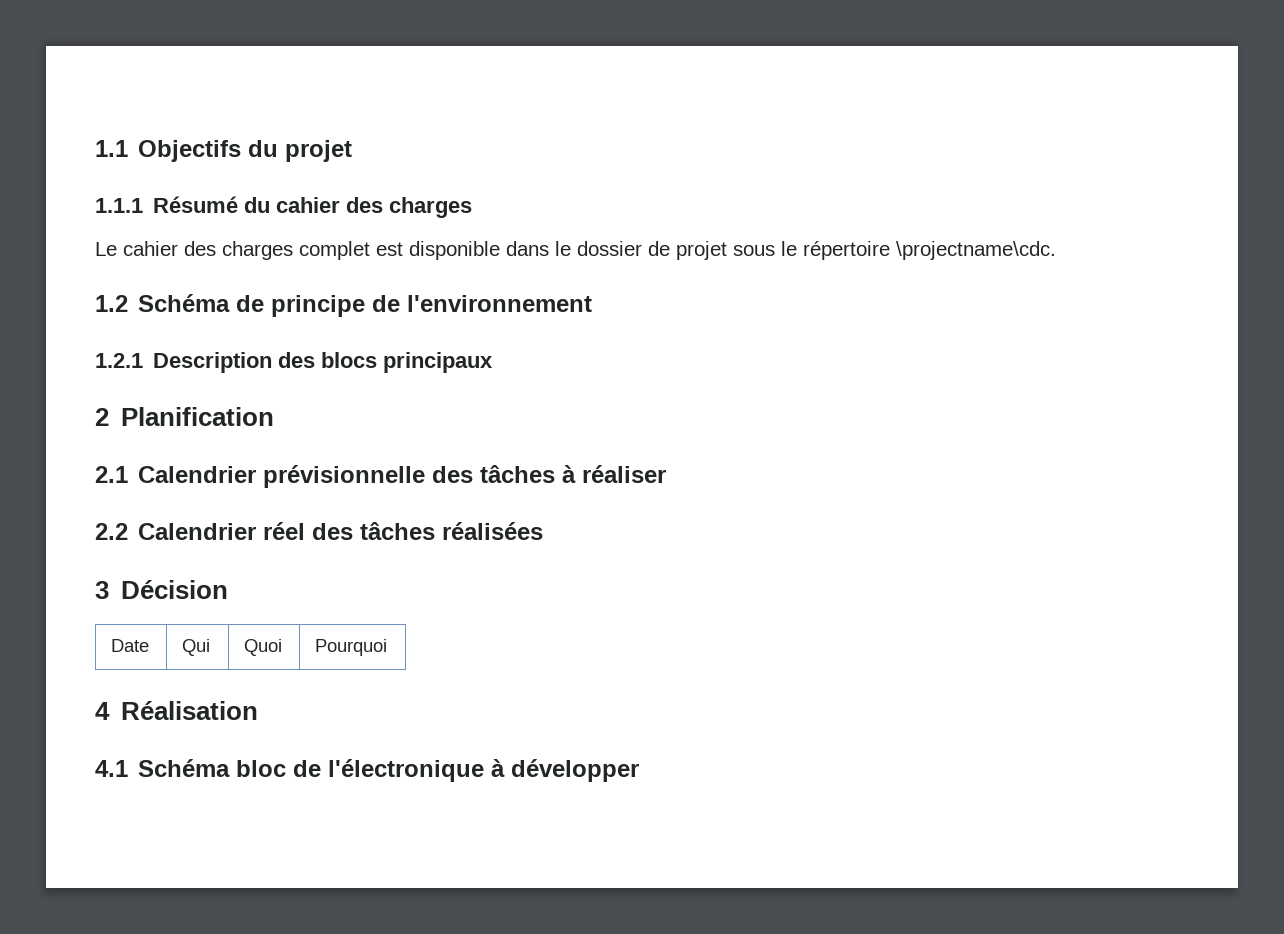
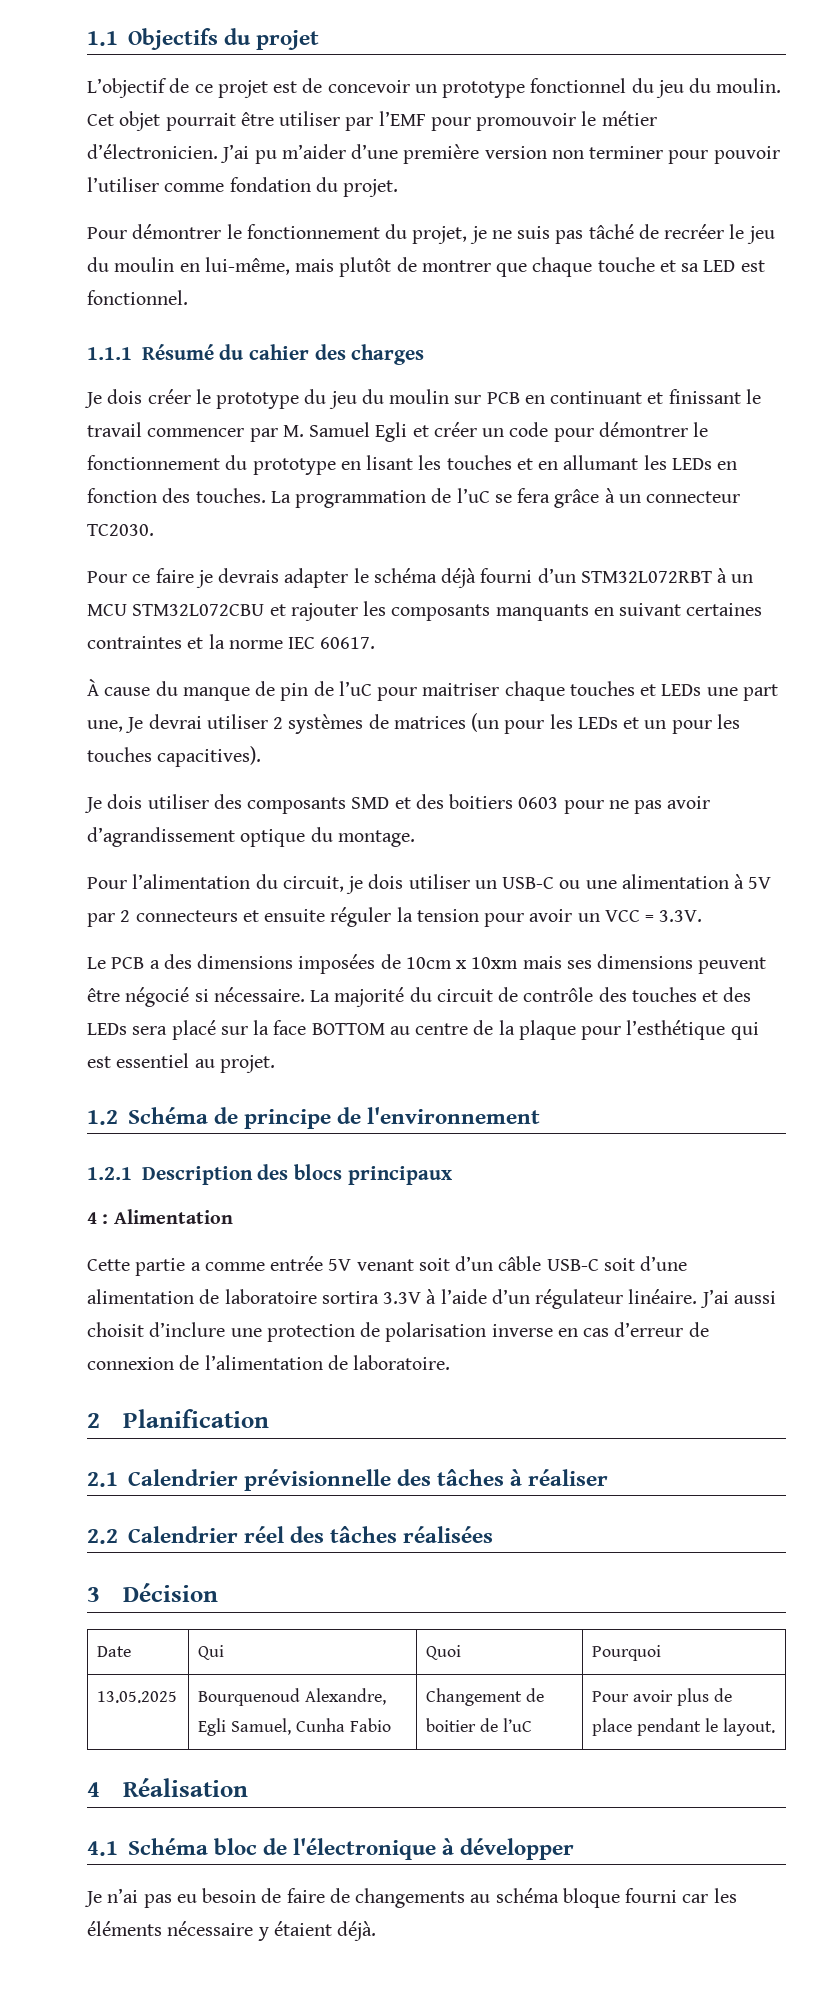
+ L’objectif de ce projet est de concevoir un prototype fonctionnel du jeu du moulin. Cet objet pourrait être utiliser par l’EMF pour promouvoir le métier d’électronicien. J’ai pu m’aider d’une première version non terminer pour pouvoir l’utiliser comme fondation du projet.
+ Pour démontrer le fonctionnement du projet, je ne suis pas tâché de recréer le jeu du moulin en lui-même, mais plutôt de montrer que chaque touche et sa LED est fonctionnel.
- Le cahier des charges complet est disponible dans le dossier de projet sous le répertoire \projectname\cdc.
+ Je dois créer le prototype du jeu du moulin sur PCB en continuant et finissant le travail commencer par M. Samuel Egli et créer un code pour démontrer le fonctionnement du prototype en lisant les touches et en allumant les LEDs en fonction des touches. La programmation de l’uC se fera grâce à un connecteur TC2030.
+ Pour ce faire je devrais adapter le schéma déjà fourni d’un STM32L072RBT à un MCU STM32L072CBU et rajouter les composants manquants en suivant certaines contraintes et la norme IEC 60617.
+ À cause du manque de pin de l’uC pour maitriser chaque touches et LEDs une part une, Je devrai utiliser 2 systèmes de matrices (un pour les LEDs et un pour les touches capacitives).
+ Je dois utiliser des composants SMD et des boitiers 0603 pour ne pas avoir d’agrandissement optique du montage.
+ Pour l’alimentation du circuit, je dois utiliser un USB-C ou une alimentation à 5V par 2 connecteurs et ensuite réguler la tension pour avoir un VCC = 3.3V.
+ Le PCB a des dimensions imposées de 10cm x 10xm mais ses dimensions peuvent être négocié si nécessaire. La majorité du circuit de contrôle des touches et des LEDs sera placé sur la face BOTTOM au centre de la plaque pour l’esthétique qui est essentiel au projet.
+ 4 : Alimentation
+ Cette partie a comme entrée 5V venant soit d’un câble USB-C soit d’une alimentation de laboratoire sortira 3.3V à l’aide d’un régulateur linéaire. J’ai aussi choisit d’inclure une protection de polarisation inverse en cas d’erreur de connexion de l’alimentation de laboratoire.
+ 13.05.2025 | Bourquenoud Alexandre, Egli Samuel, Cunha Fabio | Changement de boitier de l’uC | Pour avoir plus de place pendant le layout.
+ Je n’ai pas eu besoin de faire de changements au schéma bloque fourni car les éléments nécessaire y étaient déjà.

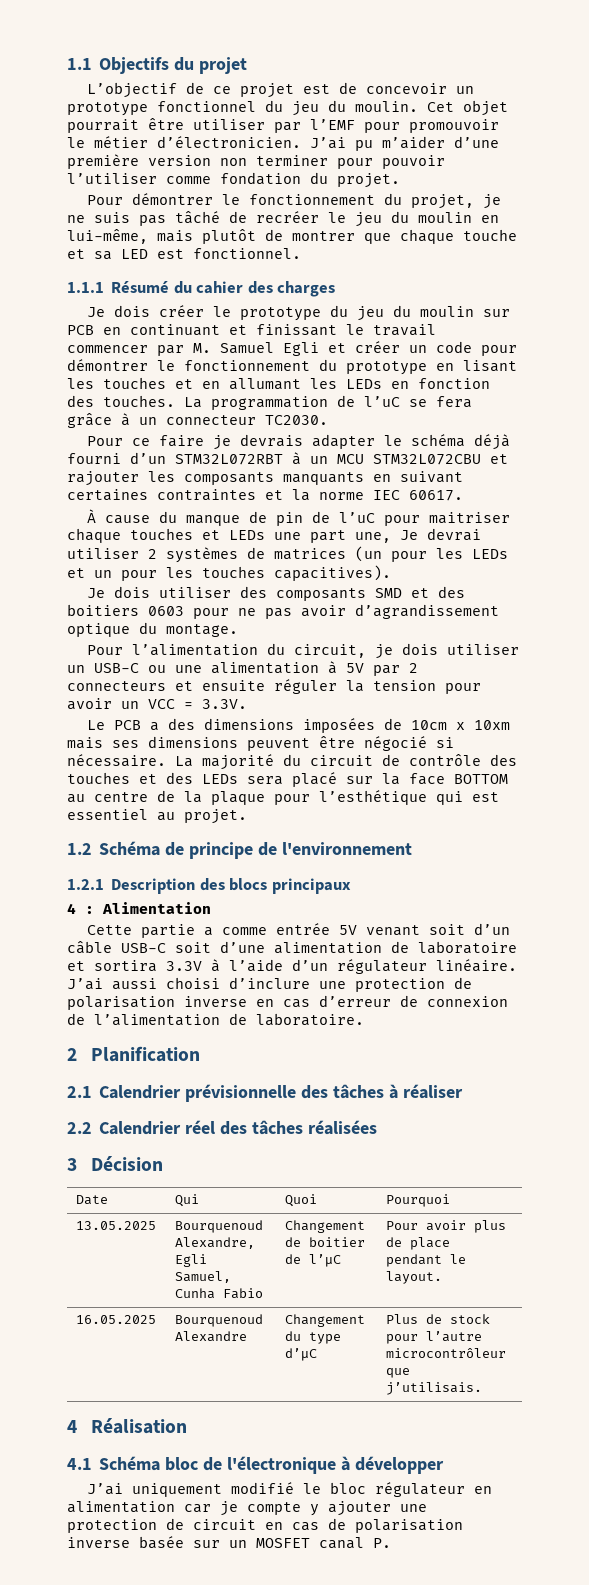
- Cette partie a comme entrée 5V venant soit d’un câble USB-C soit d’une alimentation de laboratoire sortira 3.3V à l’aide d’un régulateur linéaire.
+ Cette partie a comme entrée 5V venant soit d’un câble USB-C soit d’une alimentation de laboratoire et sortira 3.3V à l’aide d’un régulateur linéaire.
- J’ai aussi choisit d’inclure une protection de polarisation inverse en cas d’erreur de connexion de l’alimentation de laboratoire.
+ J’ai aussi choisi d’inclure une protection de polarisation inverse en cas d’erreur de connexion de l’alimentation de laboratoire.
- 13.05.2025 | Bourquenoud Alexandre, Egli Samuel, Cunha Fabio | Changement de boitier de l’uC | Pour avoir plus de place pendant le layout.
+ 13.05.2025 | Bourquenoud Alexandre, Egli Samuel, Cunha Fabio | Changement de boitier de l’µC | Pour avoir plus de place pendant le layout.
+ 16.05.2025 | Bourquenoud Alexandre | Changement du type d’µC | Plus de stock pour l’autre microcontrôleur que j’utilisais.
- Je n’ai pas eu besoin de faire de changements au schéma bloque fourni car les éléments nécessaire y étaient déjà.
+ J’ai uniquement modifié le bloc régulateur en alimentation car je compte y ajouter une protection de circuit en cas de polarisation inverse basée sur un MOSFET canal P.

